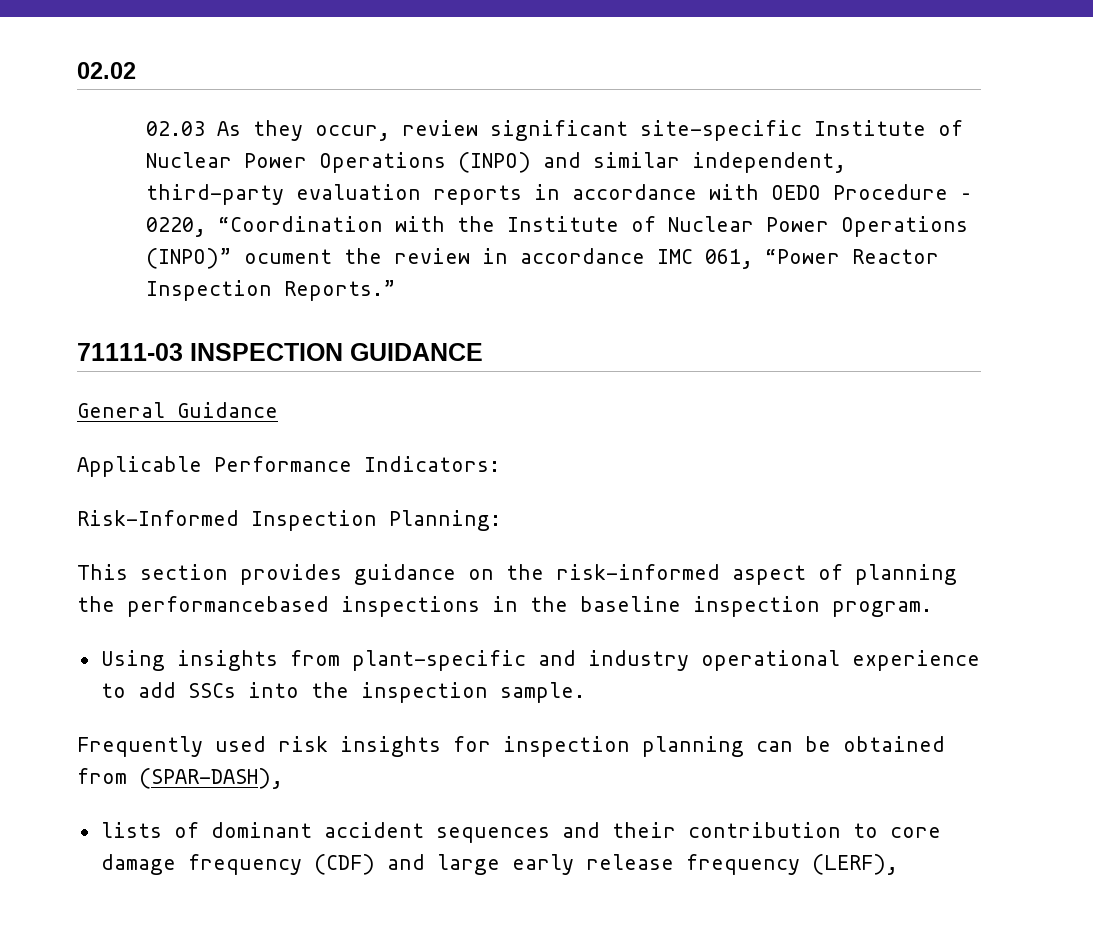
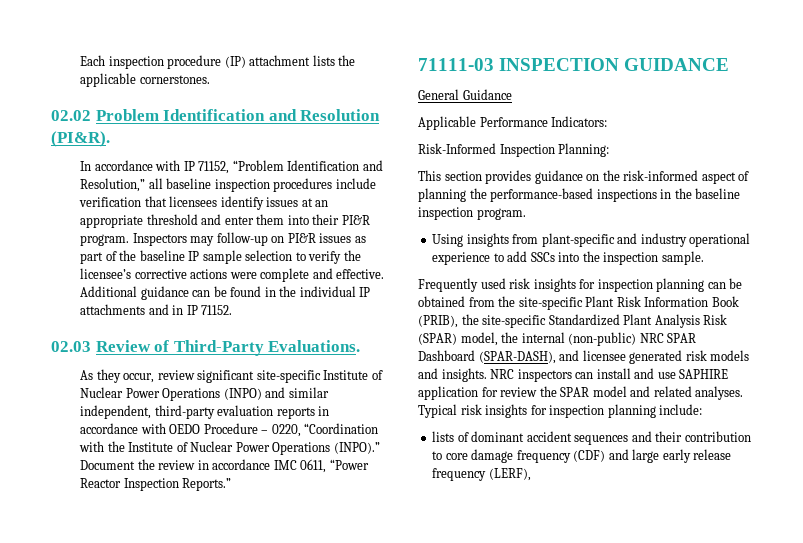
- 02.02
- 02.03 As they occur, review significant site-specific Institute of Nuclear Power Operations (INPO) and similar independent, third-party evaluation reports in accordance with OEDO Procedure – 0220, “Coordination with the Institute of Nuclear Power Operations (INPO)” ocument the review in accordance IMC 061, “Power Reactor Inspection Reports.”
+ Each inspection procedure (IP) attachment lists the applicable cornerstones.
+ 02.02 Problem Identification and Resolution (PI&R).
+ In accordance with IP 71152, “Problem Identification and Resolution,” all baseline inspection procedures include verification that licensees identify issues at an appropriate threshold and enter them into their PI&R program. Inspectors may follow-up on PI&R issues as part of the baseline IP sample selection to verify the licensee’s corrective actions were complete and effective. Additional guidance can be found in the individual IP attachments and in IP 71152.
+ 02.03 Review of Third-Party Evaluations.
+ As they occur, review significant site-specific Institute of Nuclear Power Operations (INPO) and similar independent, third-party evaluation reports in accordance with OEDO Procedure – 0220, “Coordination with the Institute of Nuclear Power Operations (INPO).” Document the review in accordance IMC 0611, “Power Reactor Inspection Reports.”
- This section provides guidance on the risk-informed aspect of planning the performancebased inspections in the baseline inspection program.
+ This section provides guidance on the risk-informed aspect of planning the performance-based inspections in the baseline inspection program.
- Frequently used risk insights for inspection planning can be obtained from (SPAR-DASH),
+ Frequently used risk insights for inspection planning can be obtained from the site-specific Plant Risk Information Book (PRIB), the site-specific Standardized Plant Analysis Risk (SPAR) model, the internal (non-public) NRC SPAR Dashboard (SPAR-DASH), and licensee generated risk models and insights. NRC inspectors can install and use SAPHIRE application for review the SPAR model and related analyses. Typical risk insights for inspection planning include:

